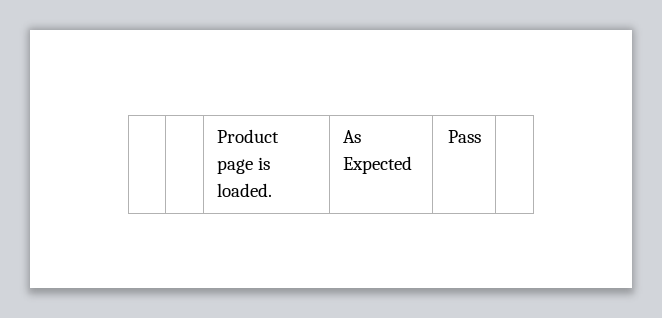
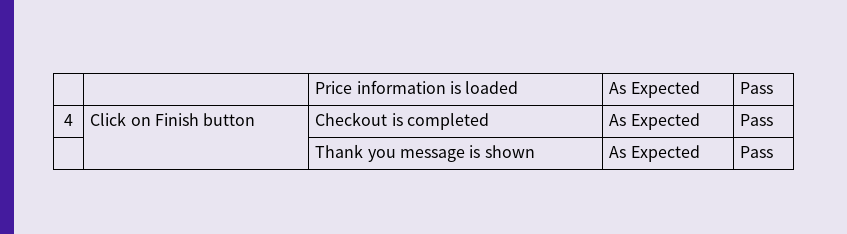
- | | Product page is loaded. | As Expected | Pass |
+ | | Price information is loaded | As Expected | Pass
+ 4 | Click on Finish button | Checkout is completed | As Expected | Pass
+ | | Thank you message is shown | As Expected | Pass

